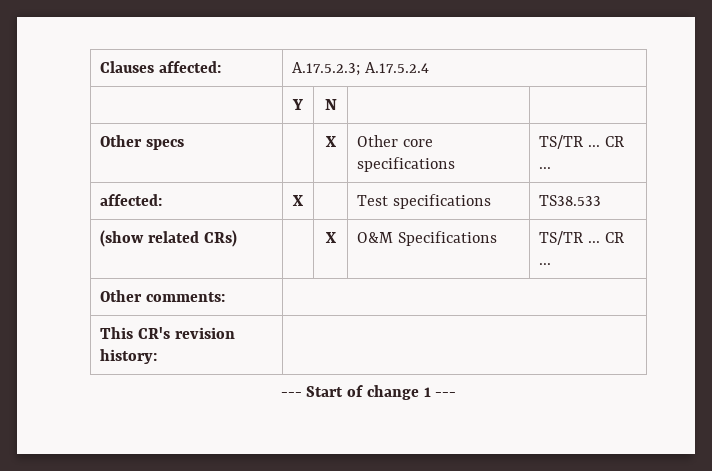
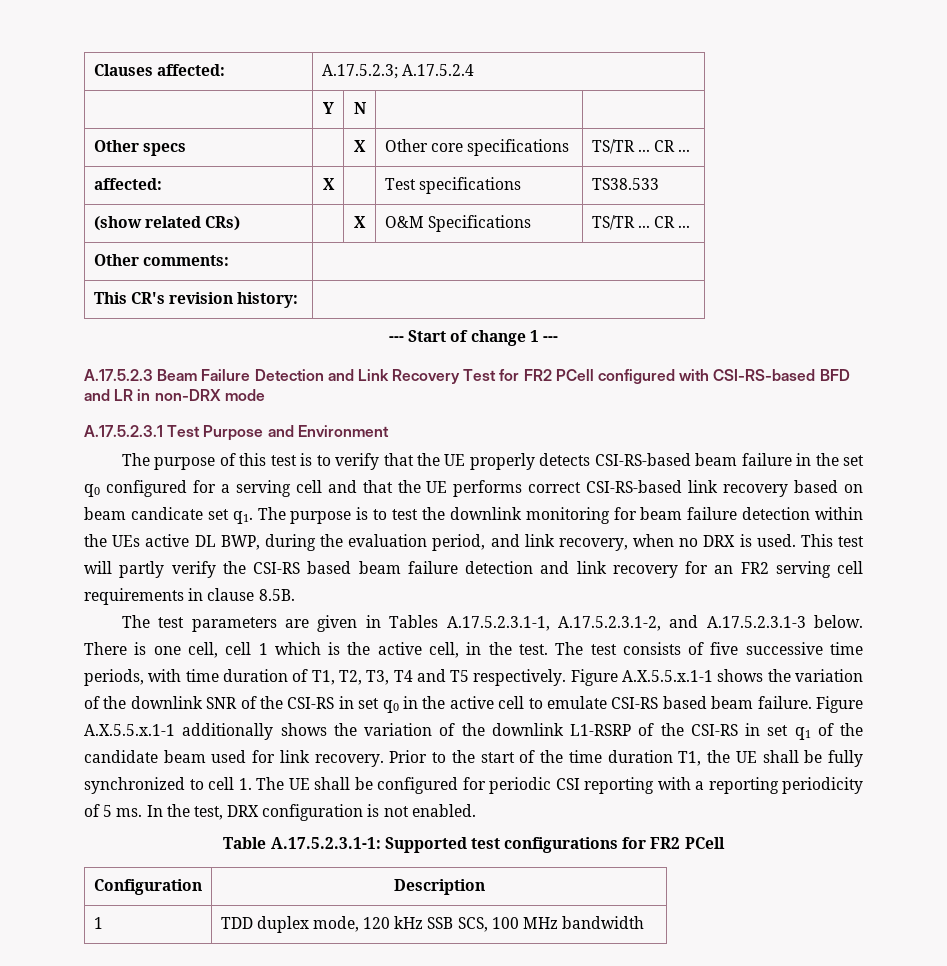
+ A.17.5.2.3 Beam Failure Detection and Link Recovery Test for FR2 PCell configured with CSI-RS-based BFD and LR in non-DRX mode
+ A.17.5.2.3.1 Test Purpose and Environment
+ The purpose of this test is to verify that the UE properly detects CSI-RS-based beam failure in the set q0 configured for a serving cell and that the UE performs correct CSI-RS-based link recovery based on beam candicate set q1. The purpose is to test the downlink monitoring for beam failure detection within the UEs active DL BWP, during the evaluation period, and link recovery, when no DRX is used. This test will partly verify the CSI-RS based beam failure detection and link recovery for an FR2 serving cell requirements in clause 8.5B.
+ The test parameters are given in Tables A.17.5.2.3.1-1, A.17.5.2.3.1-2, and A.17.5.2.3.1-3 below. There is one cell, cell 1 which is the active cell, in the test. The test consists of five successive time periods, with time duration of T1, T2, T3, T4 and T5 respectively. Figure A.X.5.5.x.1-1 shows the variation of the downlink SNR of the CSI-RS in set q0 in the active cell to emulate CSI-RS based beam failure. Figure A.X.5.5.x.1-1 additionally shows the variation of the downlink L1-RSRP of the CSI-RS in set q1 of the candidate beam used for link recovery. Prior to the start of the time duration T1, the UE shall be fully synchronized to cell 1. The UE shall be configured for periodic CSI reporting with a reporting periodicity of 5 ms. In the test, DRX configuration is not enabled.
+ Table A.17.5.2.3.1-1: Supported test configurations for FR2 PCell
+ Configuration | Description
+ 1 | TDD duplex mode, 120 kHz SSB SCS, 100 MHz bandwidth

